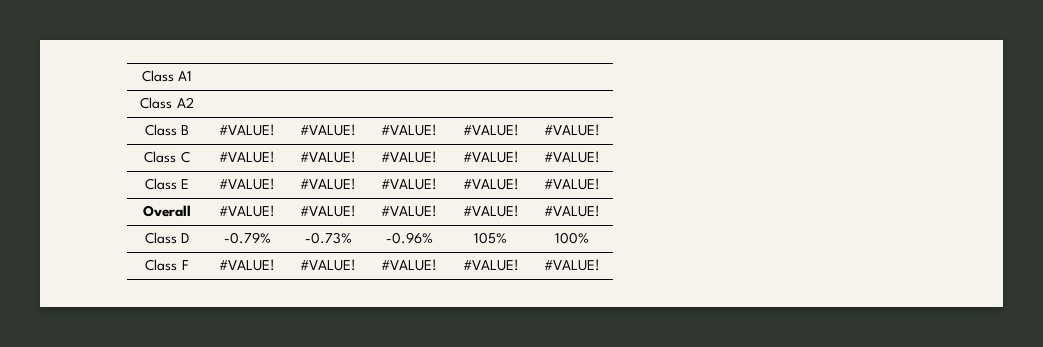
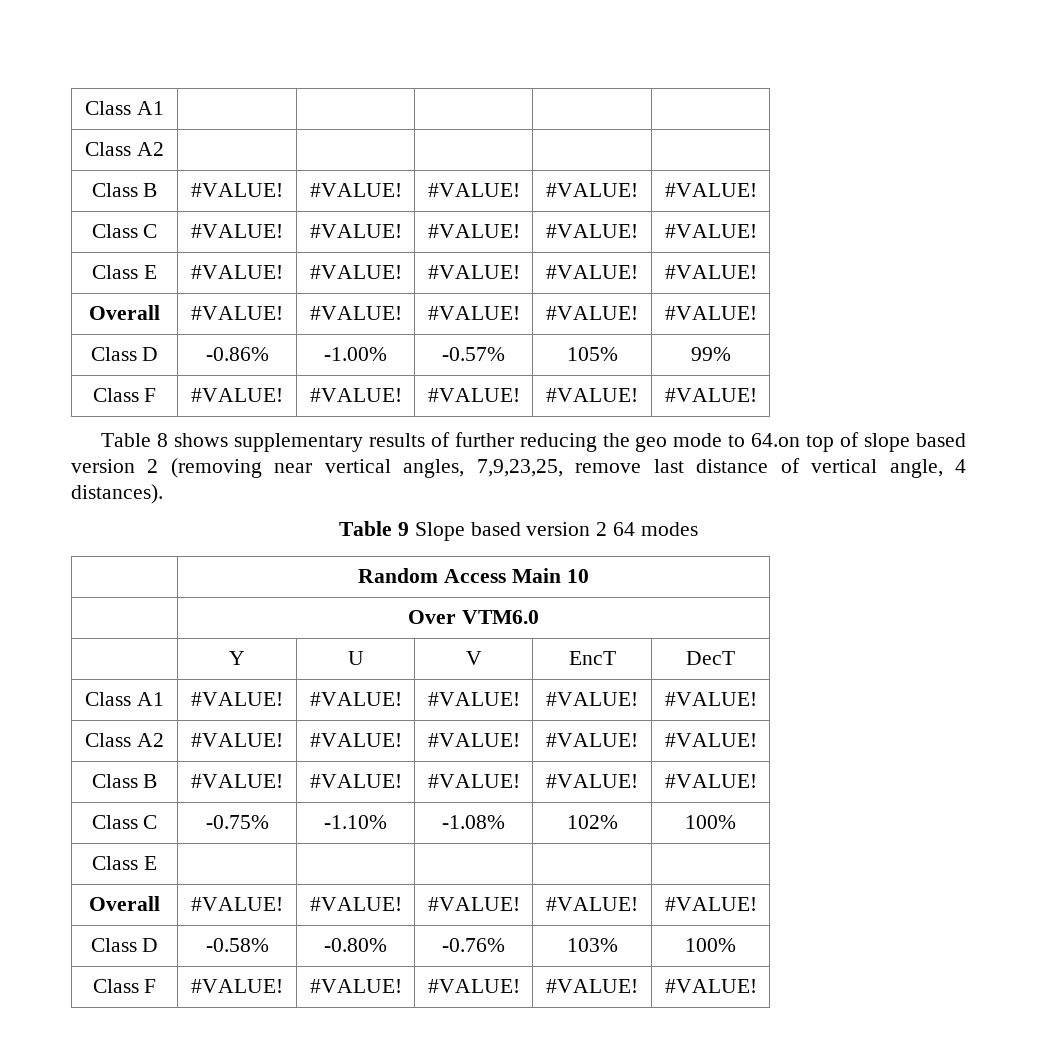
- Class D | -0.79% | -0.73% | -0.96% | 105% | 100%
+ Class D | -0.86% | -1.00% | -0.57% | 105% | 99%
+ Class F | #VALUE! | #VALUE! | #VALUE! | #VALUE! | #VALUE!
+ Table 8 shows supplementary results of further reducing the geo mode to 64.on top of slope based version 2 (removing near vertical angles, 7,9,23,25, remove last distance of vertical angle, 4 distances).
+ Table 9 Slope based version 2 64 modes
+ | Random Access Main 10
+ | Over VTM6.0
+ | Y | U | V | EncT | DecT
+ Class A1 | #VALUE! | #VALUE! | #VALUE! | #VALUE! | #VALUE!
+ Class A2 | #VALUE! | #VALUE! | #VALUE! | #VALUE! | #VALUE!
+ Class B | #VALUE! | #VALUE! | #VALUE! | #VALUE! | #VALUE!
+ Class C | -0.75% | -1.10% | -1.08% | 102% | 100%
+ Class E | | | | |
+ Overall | #VALUE! | #VALUE! | #VALUE! | #VALUE! | #VALUE!
+ Class D | -0.58% | -0.80% | -0.76% | 103% | 100%

